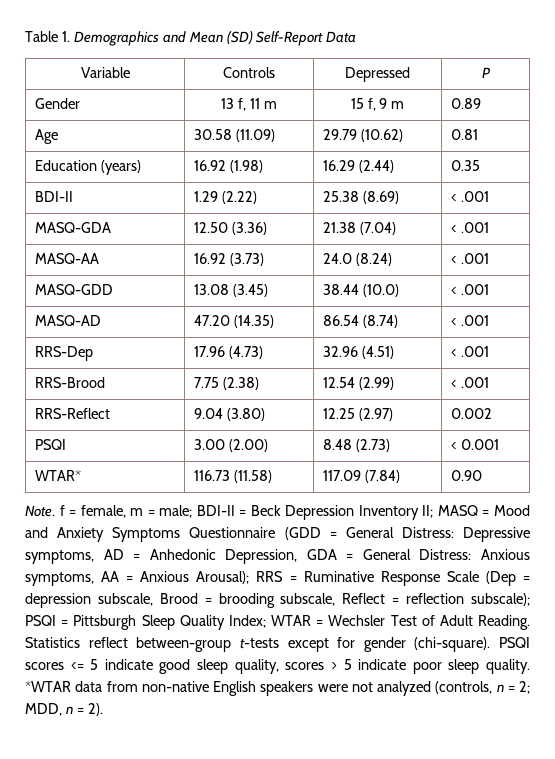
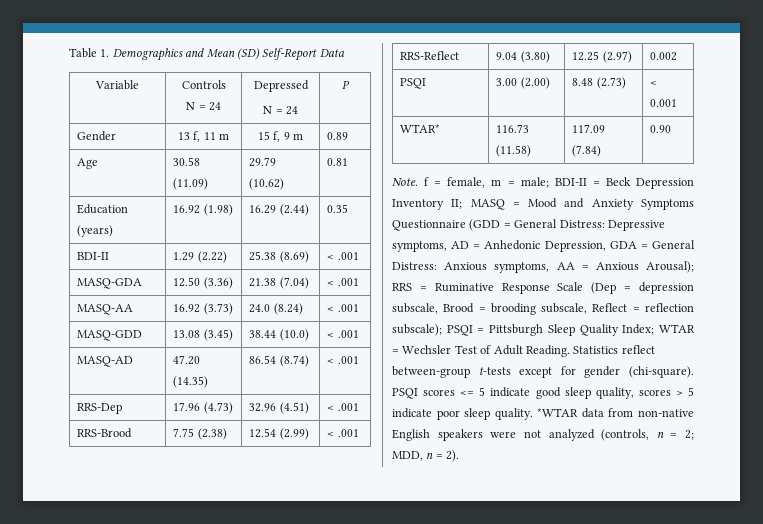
- Variable | Controls | Depressed | P
+ Variable | Controls
+ N = 24 | Depressed
+ N = 24 | P

